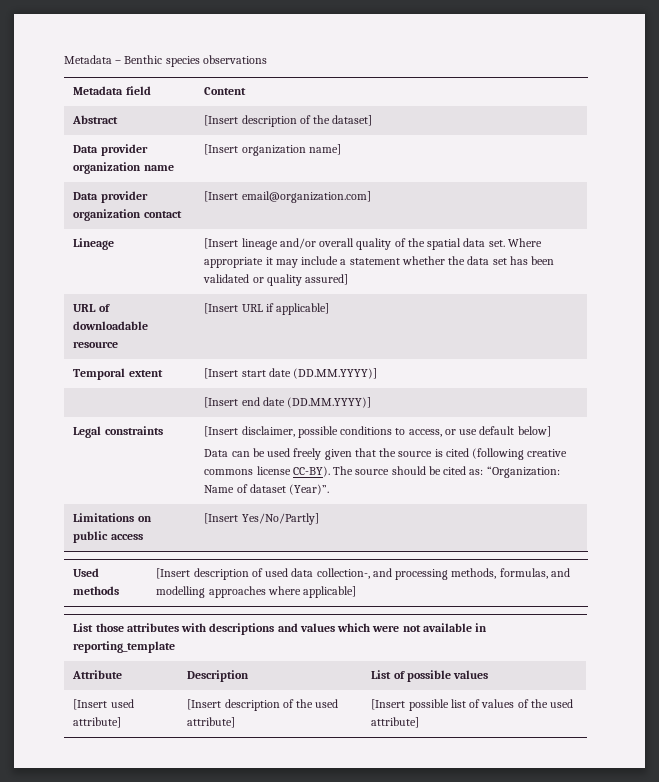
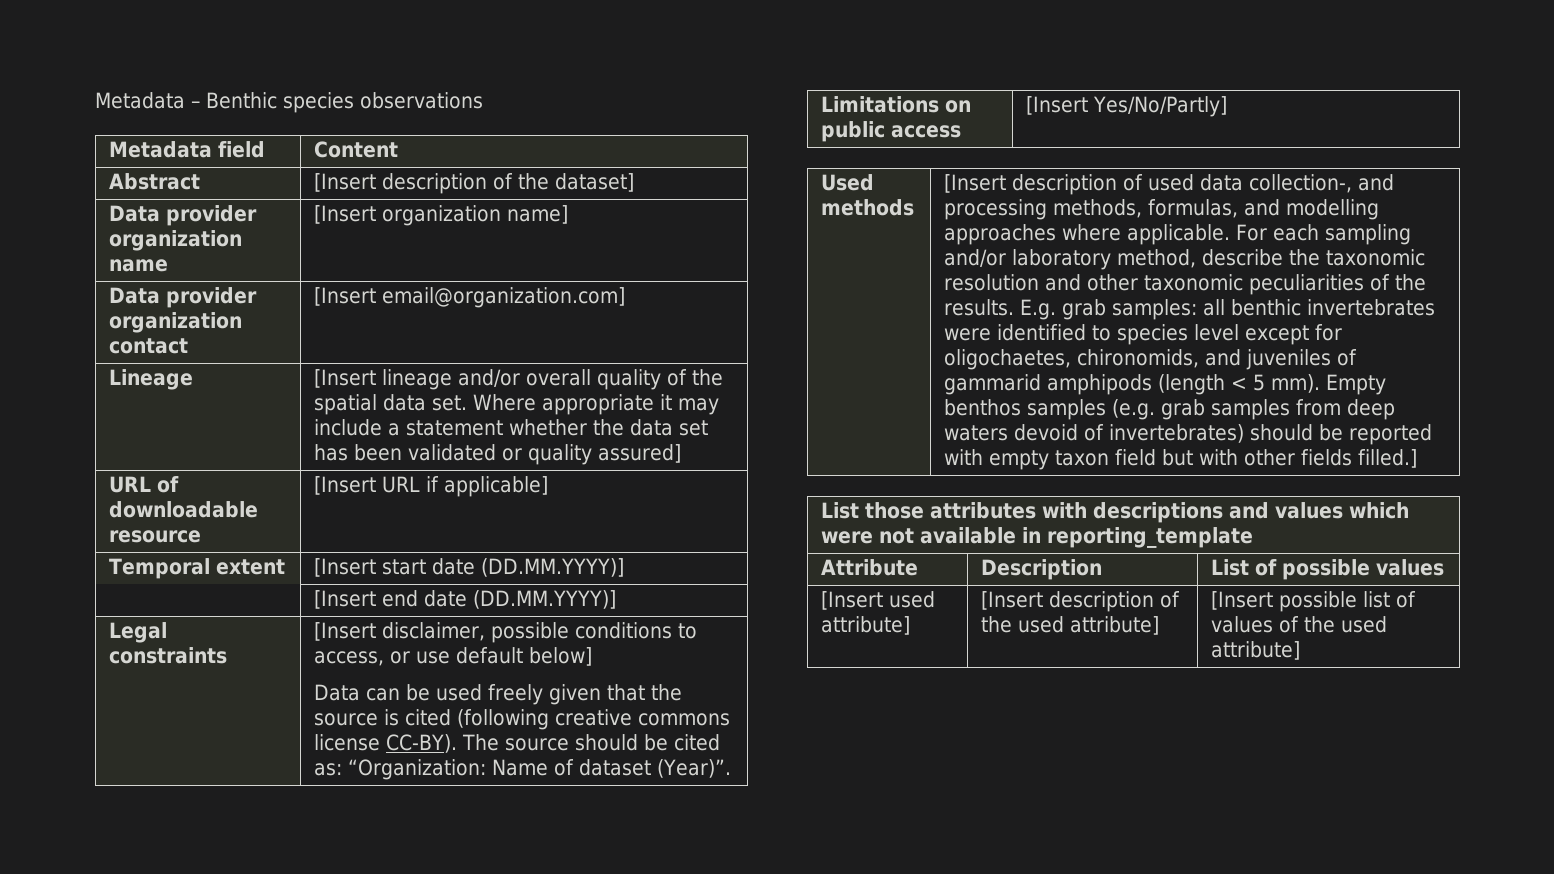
- [Insert description of used data collection-, and processing methods, formulas, and modelling approaches where applicable]
+ [Insert description of used data collection-, and processing methods, formulas, and modelling approaches where applicable. For each sampling and/or laboratory method, describe the taxonomic resolution and other taxonomic peculiarities of the results. E.g. grab samples: all benthic invertebrates were identified to species level except for oligochaetes, chironomids, and juveniles of gammarid amphipods (length < 5 mm). Empty benthos samples (e.g. grab samples from deep waters devoid of invertebrates) should be reported with empty taxon field but with other fields filled.]

